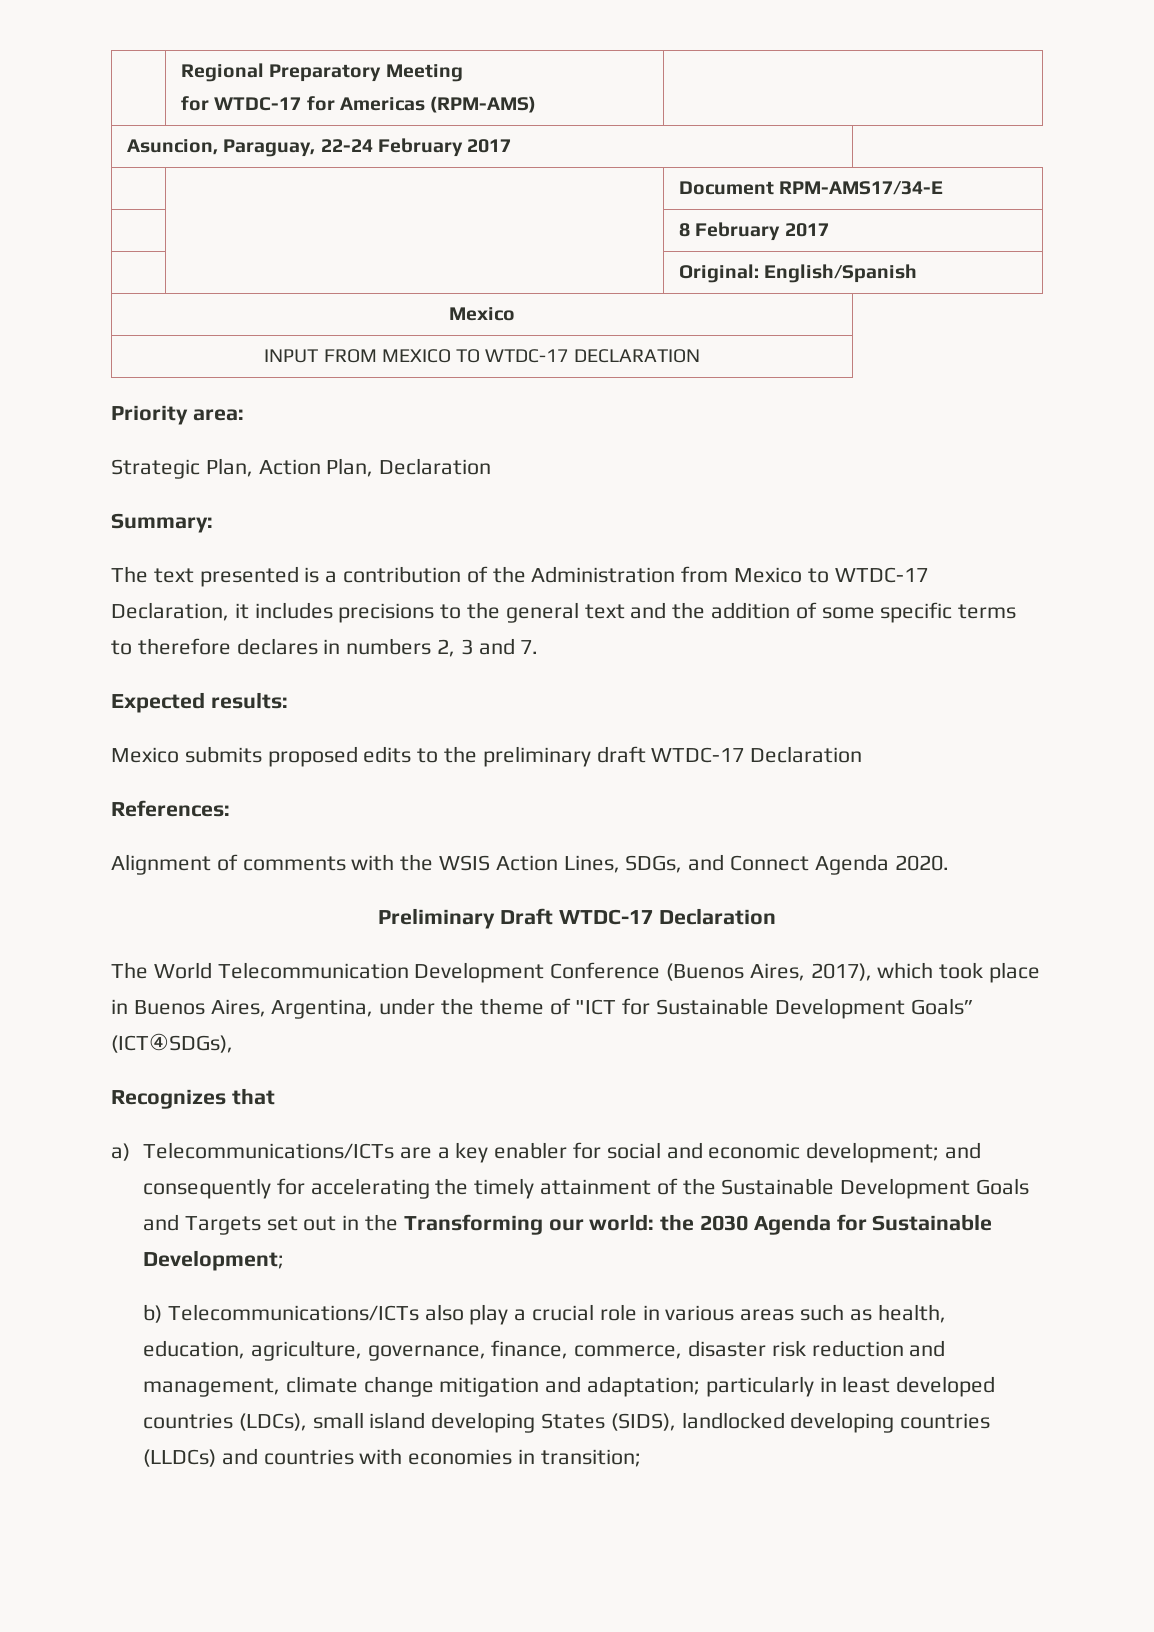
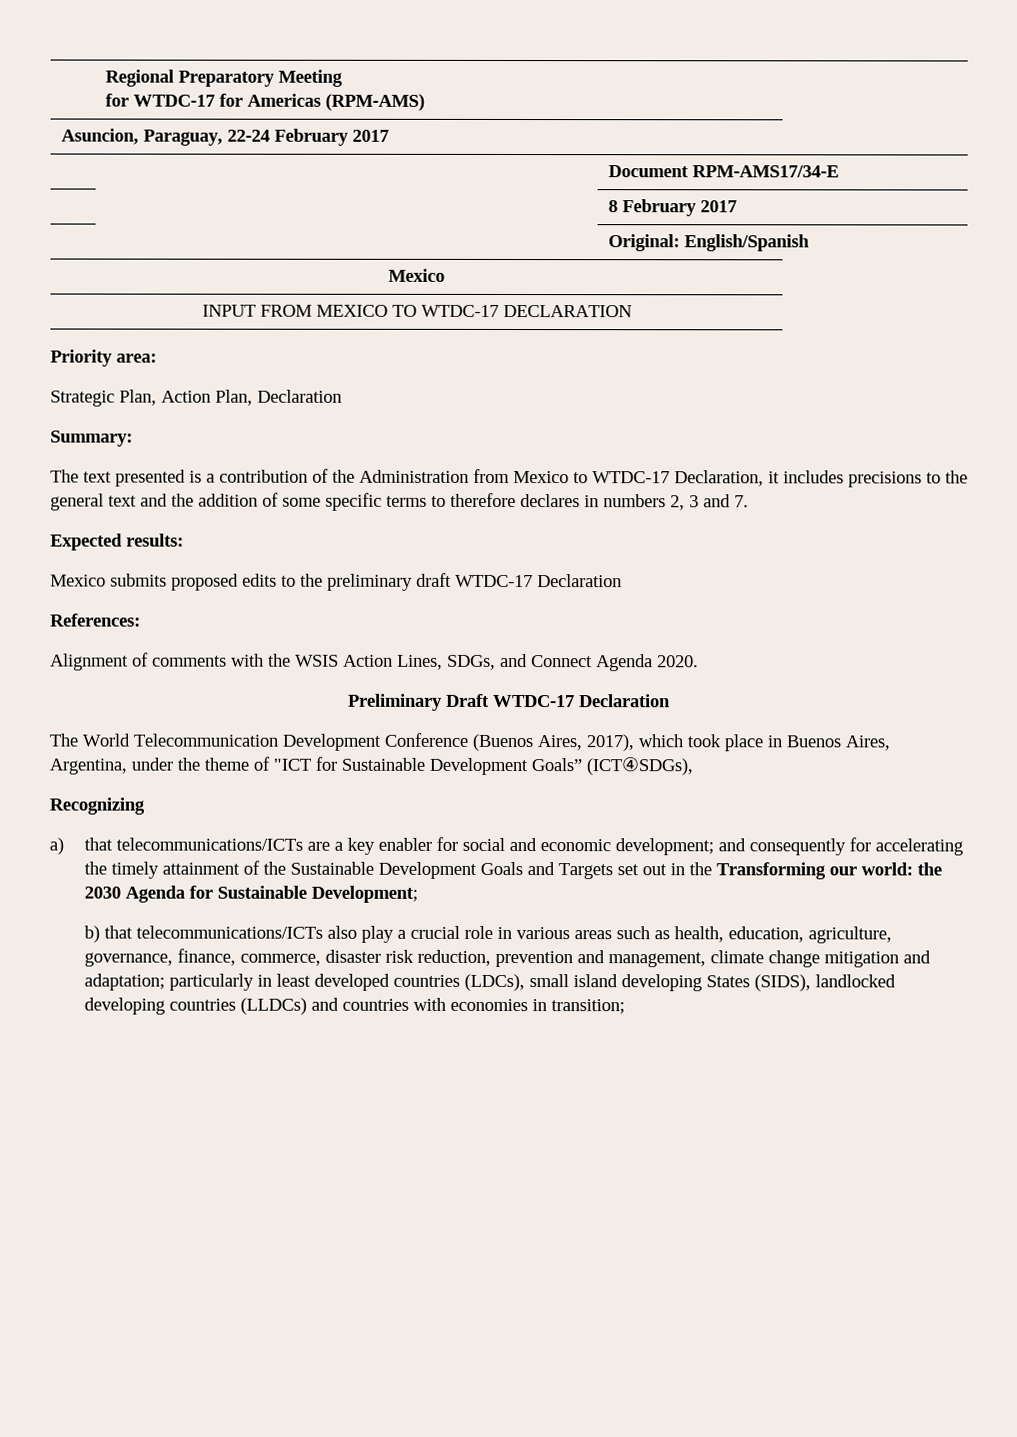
- Recognizes that
+ Recognizing
- a) Telecommunications/ICTs are a key enabler for social and economic development; and consequently for accelerating the timely attainment of the Sustainable Development Goals and Targets set out in the Transforming our world: the 2030 Agenda for Sustainable Development;
+ a) that telecommunications/ICTs are a key enabler for social and economic development; and consequently for accelerating the timely attainment of the Sustainable Development Goals and Targets set out in the Transforming our world: the 2030 Agenda for Sustainable Development;
- b) Telecommunications/ICTs also play a crucial role in various areas such as health, education, agriculture, governance, finance, commerce, disaster risk reduction and management, climate change mitigation and adaptation; particularly in least developed countries (LDCs), small island developing States (SIDS), landlocked developing countries (LLDCs) and countries with economies in transition;
+ b) that telecommunications/ICTs also play a crucial role in various areas such as health, education, agriculture, governance, finance, commerce, disaster risk reduction, prevention and management, climate change mitigation and adaptation; particularly in least developed countries (LDCs), small island developing States (SIDS), landlocked developing countries (LLDCs) and countries with economies in transition;

